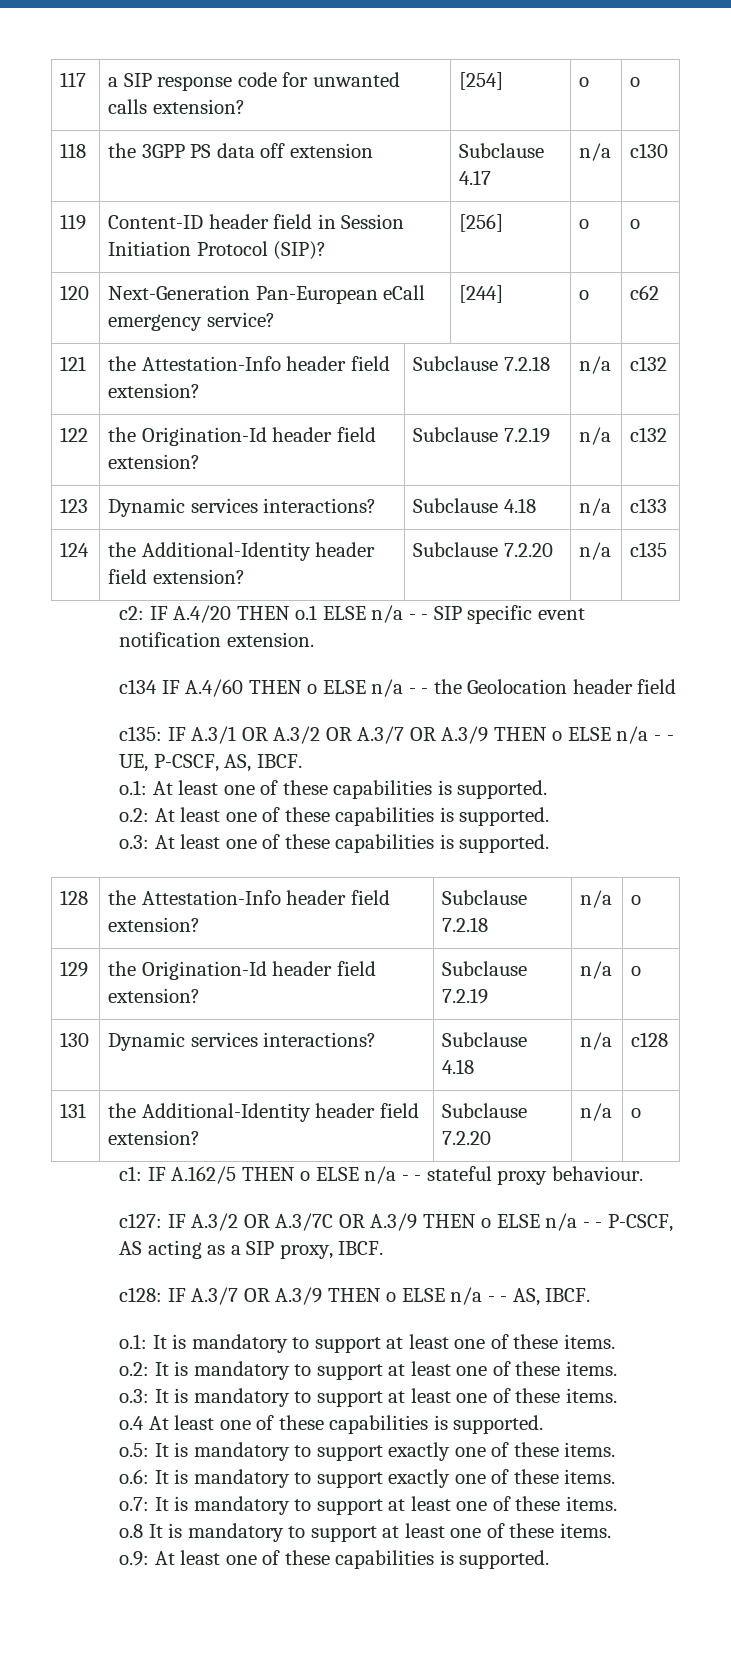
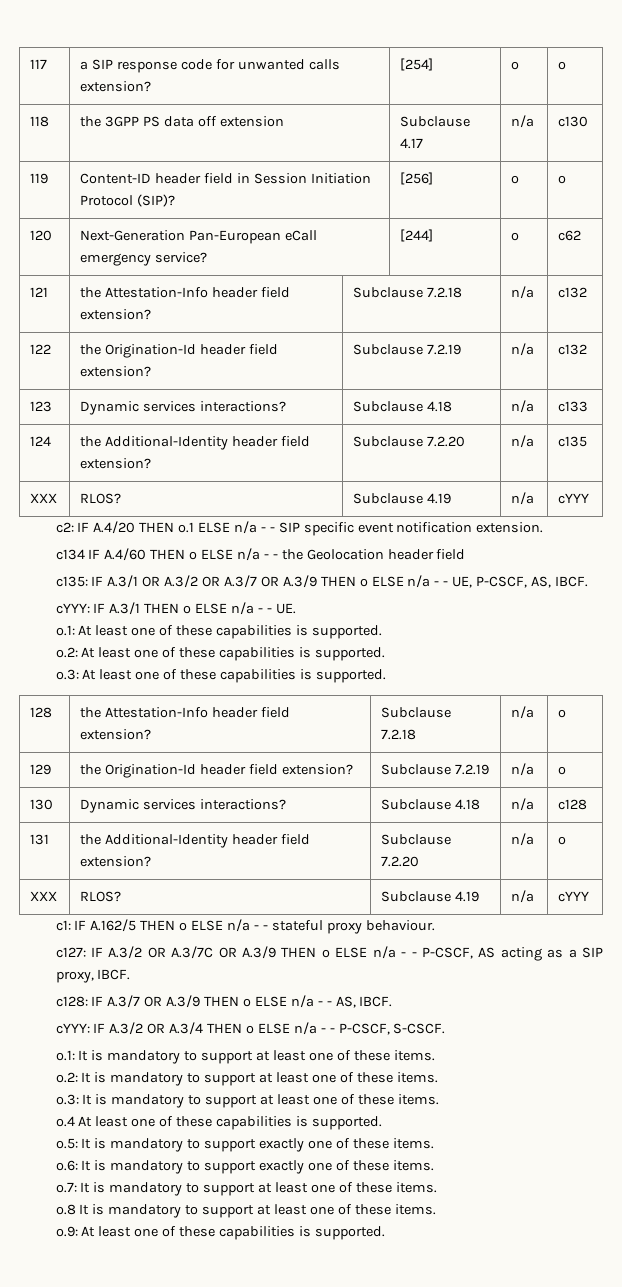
  124 | the Additional-Identity header field extension? | Subclause 7.2.20 | n/a | c135
+ XXX | RLOS? | Subclause 4.19 | n/a | cYYY
+ cYYY: IF A.3/1 THEN o ELSE n/a - - UE.
  131 | the Additional-Identity header field extension? | Subclause 7.2.20 | n/a | o
+ XXX | RLOS? | Subclause 4.19 | n/a | cYYY
+ cYYY: IF A.3/2 OR A.3/4 THEN o ELSE n/a - - P-CSCF, S-CSCF.

